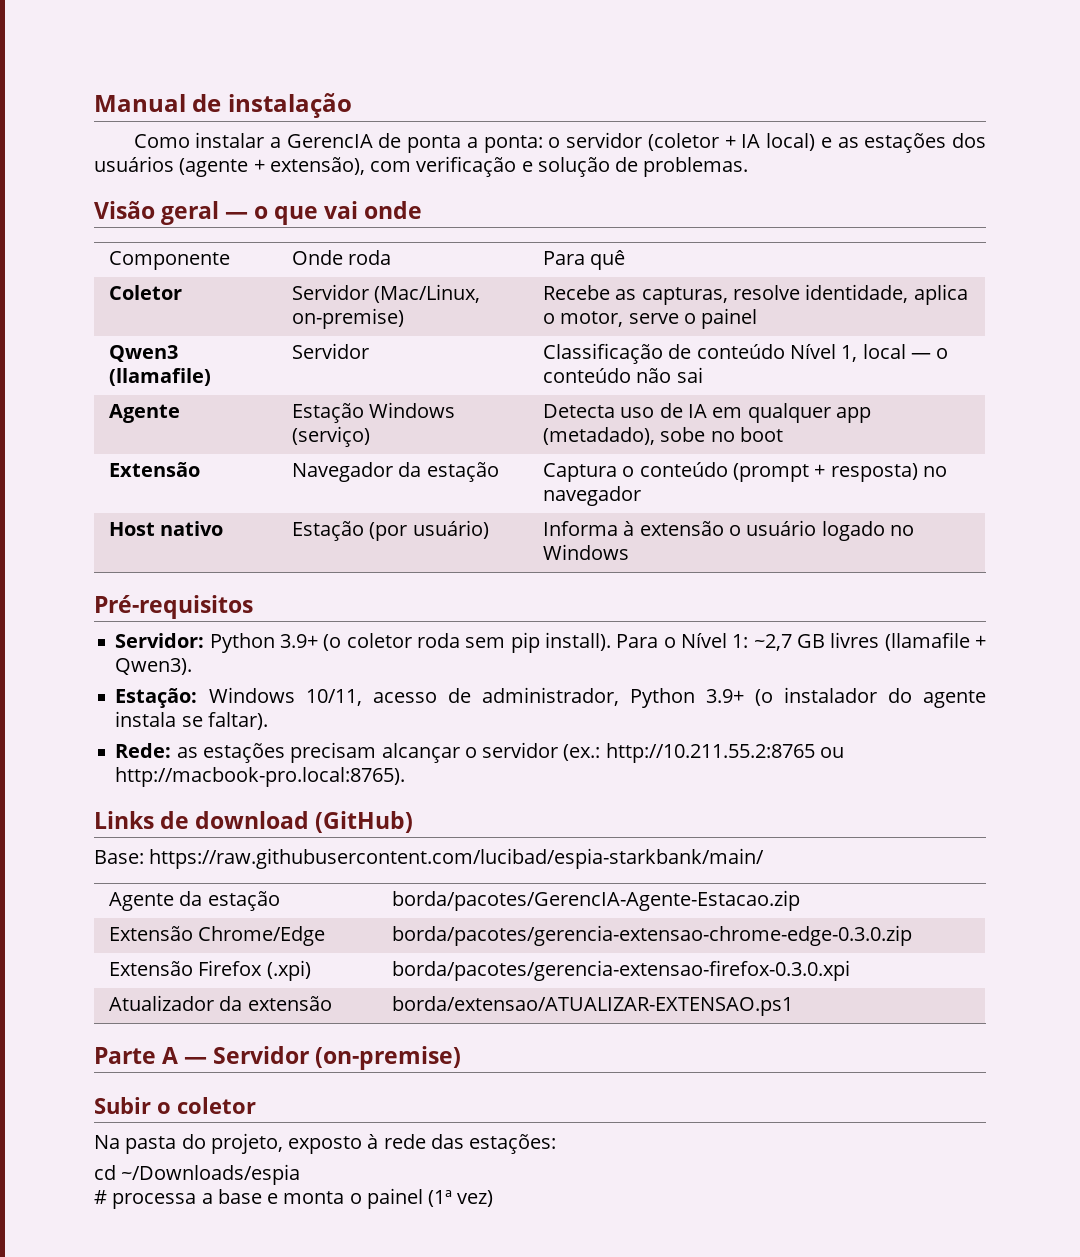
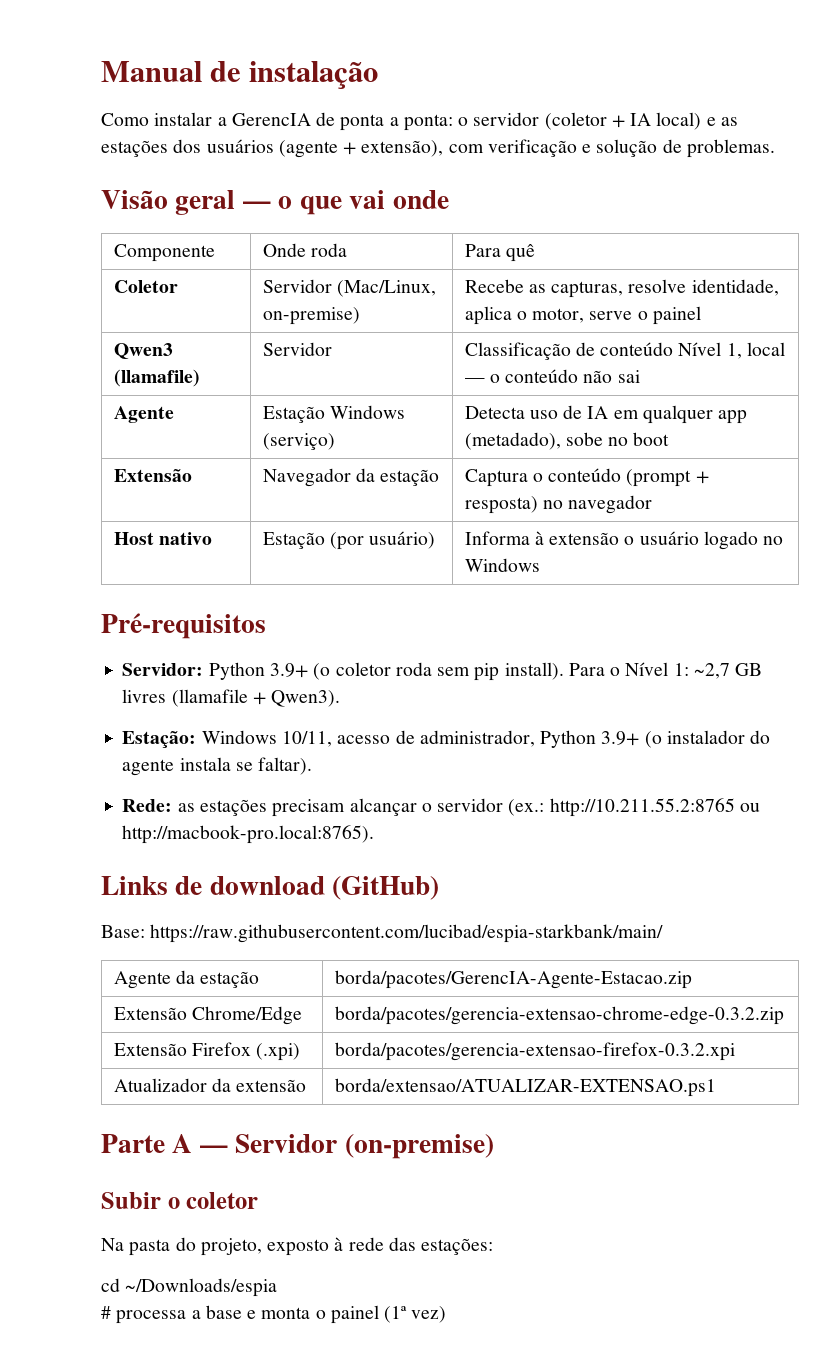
- Extensão Chrome/Edge | borda/pacotes/gerencia-extensao-chrome-edge-0.3.0.zip
+ Extensão Chrome/Edge | borda/pacotes/gerencia-extensao-chrome-edge-0.3.2.zip
- Extensão Firefox (.xpi) | borda/pacotes/gerencia-extensao-firefox-0.3.0.xpi
+ Extensão Firefox (.xpi) | borda/pacotes/gerencia-extensao-firefox-0.3.2.xpi

